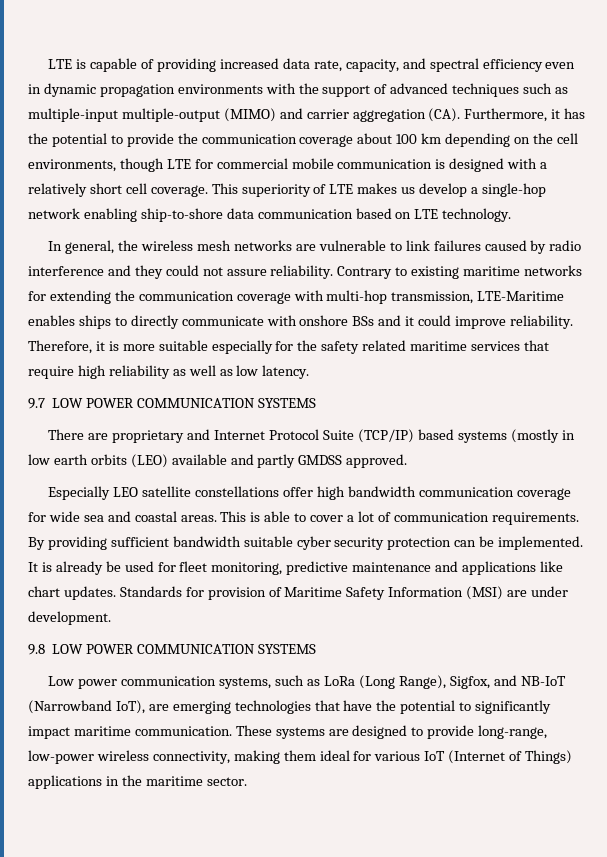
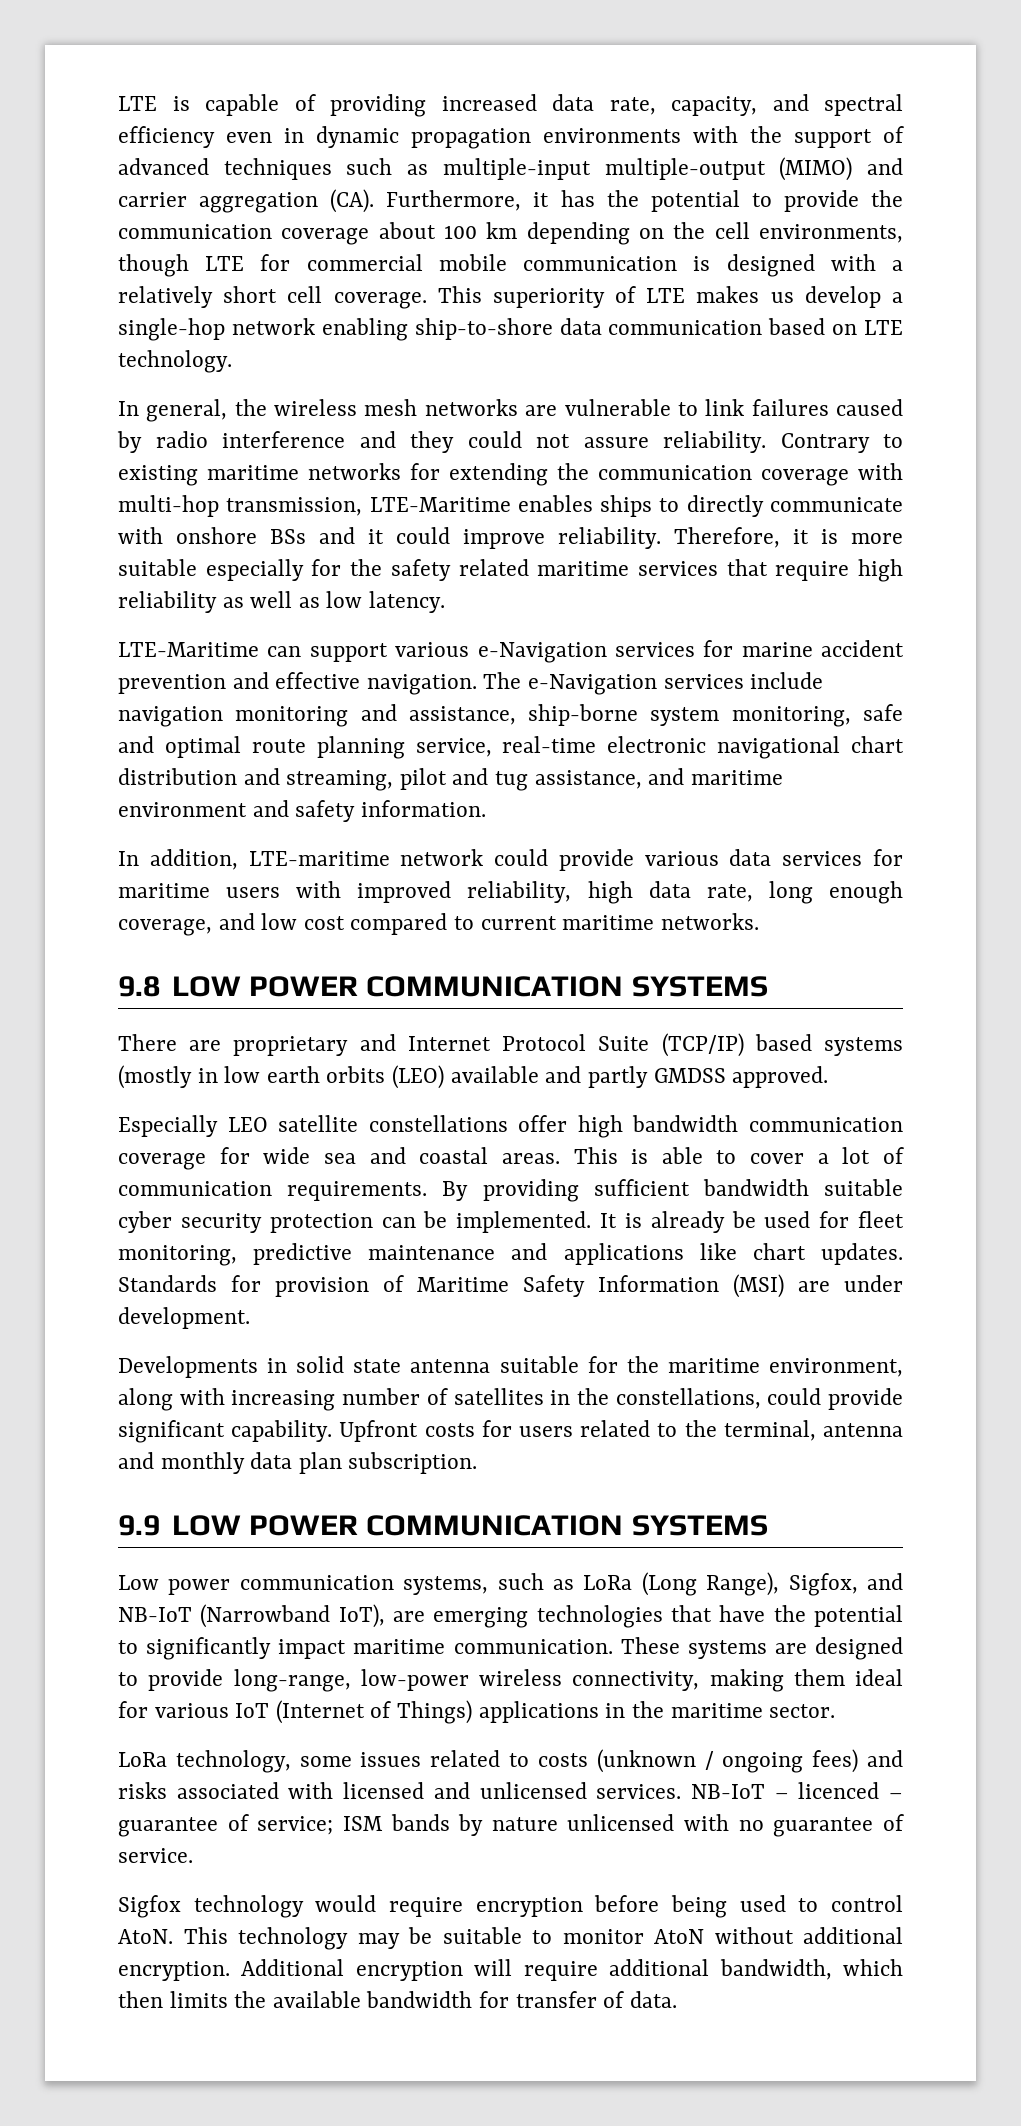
- 9.7 LOW POWER COMMUNICATION SYSTEMS
+ LTE-Maritime can support various e-Navigation services for marine accident prevention and effective navigation. The e-Navigation services include navigation monitoring and assistance, ship-borne system monitoring, safe and optimal route planning service, real-time electronic navigational chart distribution and streaming, pilot and tug assistance, and maritime environment and safety information.
+ In addition, LTE-maritime network could provide various data services for maritime users with improved reliability, high data rate, long enough coverage, and low cost compared to current maritime networks.
+ 9.8 LOW POWER COMMUNICATION SYSTEMS
- 9.8 LOW POWER COMMUNICATION SYSTEMS
+ Developments in solid state antenna suitable for the maritime environment, along with increasing number of satellites in the constellations, could provide significant capability. Upfront costs for users related to the terminal, antenna and monthly data plan subscription.
+ 9.9 LOW POWER COMMUNICATION SYSTEMS
+ LoRa technology, some issues related to costs (unknown / ongoing fees) and risks associated with licensed and unlicensed services. NB-IoT – licenced – guarantee of service; ISM bands by nature unlicensed with no guarantee of service.
+ Sigfox technology would require encryption before being used to control AtoN. This technology may be suitable to monitor AtoN without additional encryption. Additional encryption will require additional bandwidth, which then limits the available bandwidth for transfer of data.

